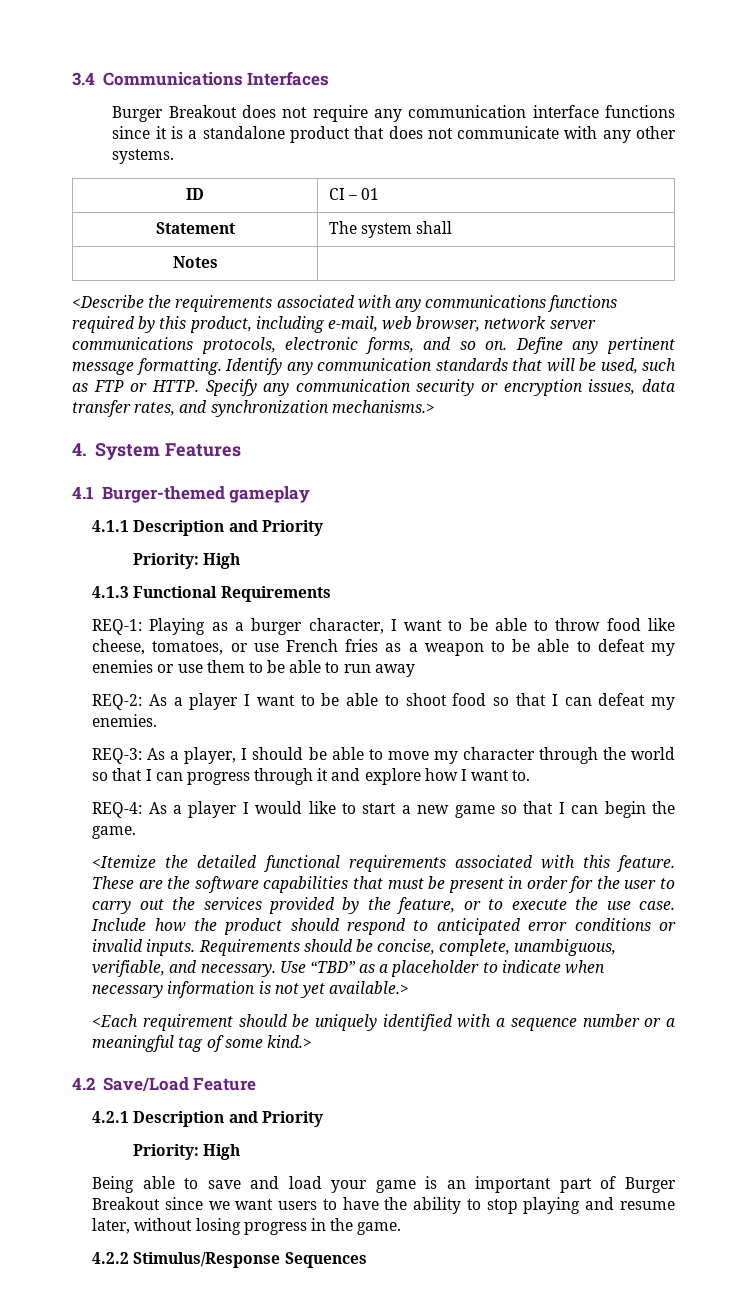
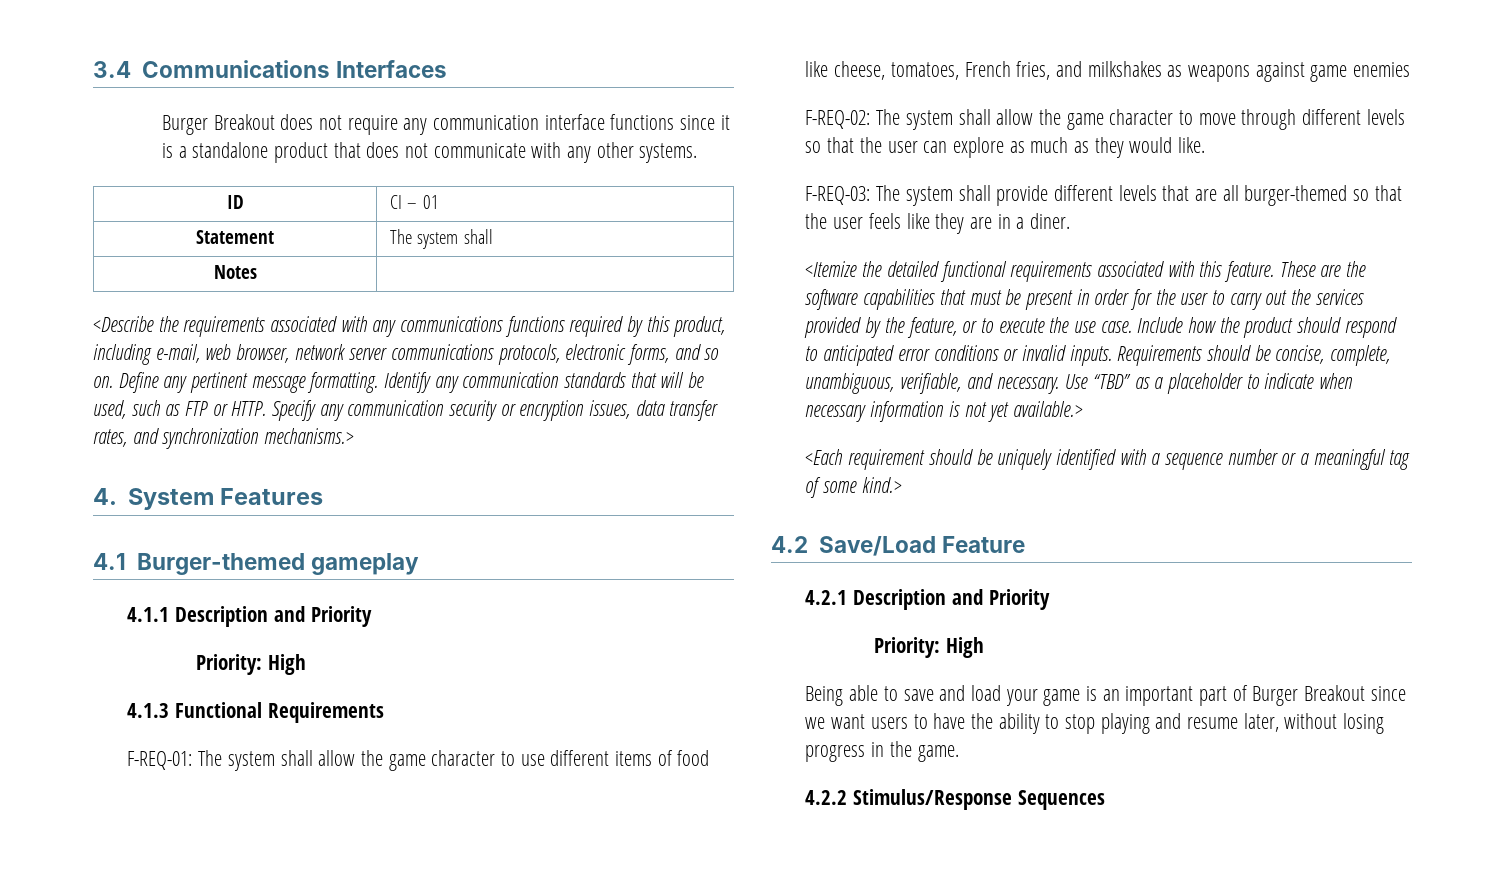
- REQ-1: Playing as a burger character, I want to be able to throw food like cheese, tomatoes, or use French fries as a weapon to be able to defeat my enemies or use them to be able to run away
- REQ-2: As a player I want to be able to shoot food so that I can defeat my enemies.
- REQ-3: As a player, I should be able to move my character through the world so that I can progress through it and explore how I want to.
- REQ-4: As a player I would like to start a new game so that I can begin the game.
+ F-REQ-01: The system shall allow the game character to use different items of food like cheese, tomatoes, French fries, and milkshakes as weapons against game enemies
+ F-REQ-02: The system shall allow the game character to move through different levels so that the user can explore as much as they would like.
+ F-REQ-03: The system shall provide different levels that are all burger-themed so that the user feels like they are in a diner.

